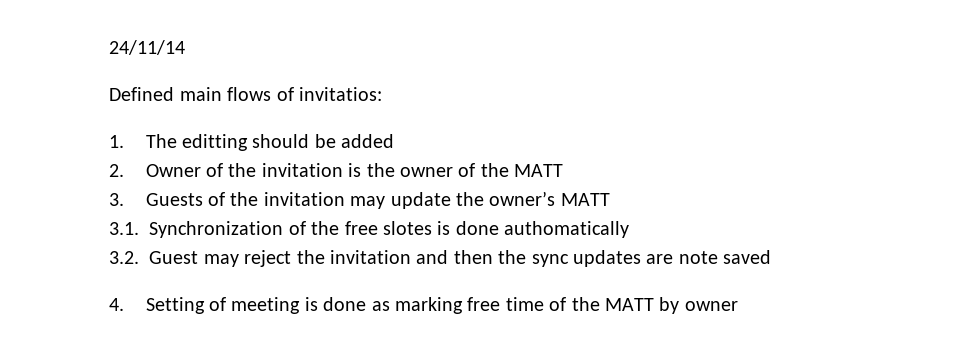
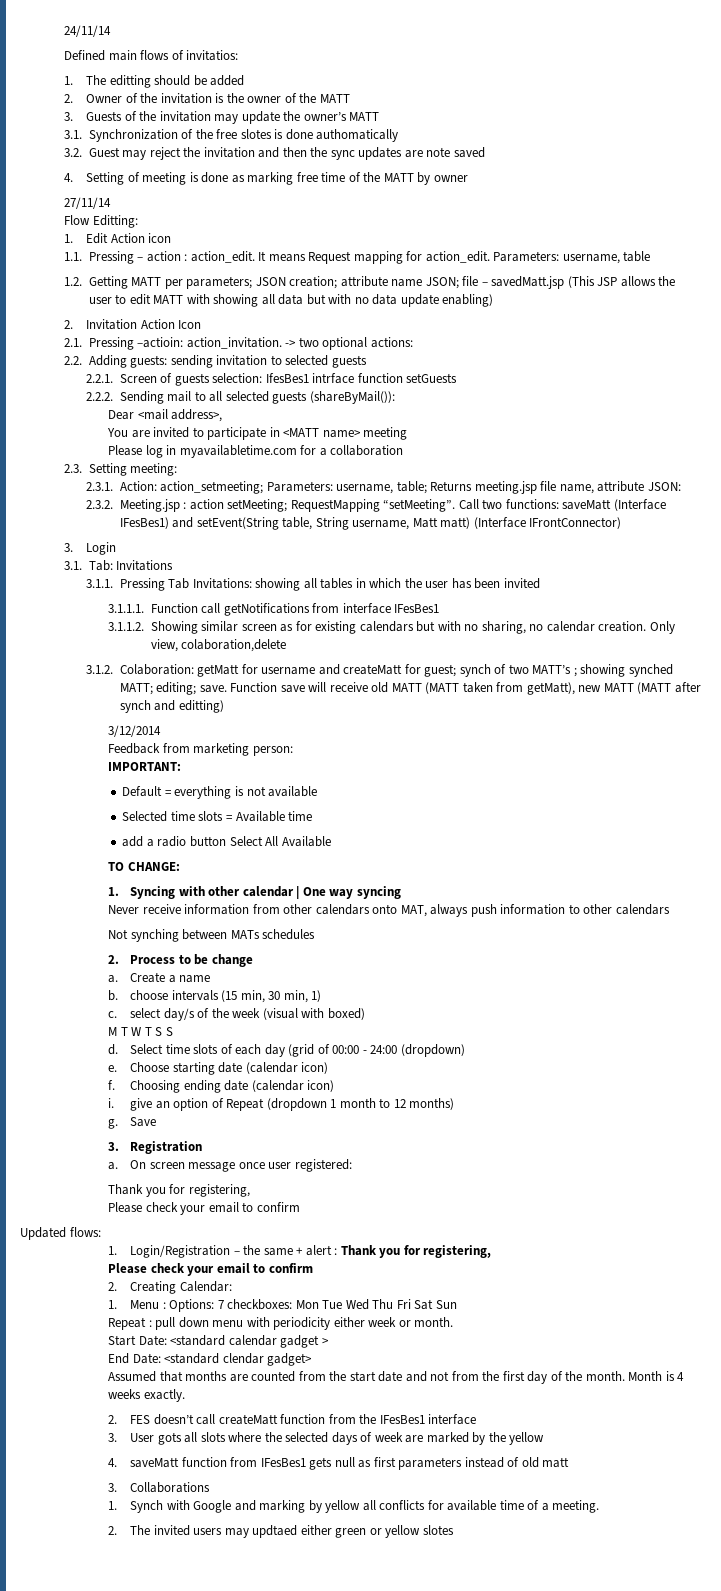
+ 27/11/14
+ Flow Editting:
+ 1. Edit Action icon
+ 1.1. Pressing – action : action_edit. It means Request mapping for action_edit. Parameters: username, table
+ 1.2. Getting MATT per parameters; JSON creation; attribute name JSON; file – savedMatt.jsp (This JSP allows the user to edit MATT with showing all data but with no data update enabling)
+ 2. Invitation Action Icon
+ 2.1. Pressing –actioin: action_invitation. -> two optional actions:
+ 2.2. Adding guests: sending invitation to selected guests
+ 2.2.1. Screen of guests selection: IfesBes1 intrface function setGuests
+ 2.2.2. Sending mail to all selected guests (shareByMail()):
+ Dear <mail address>,
+ You are invited to participate in <MATT name> meeting
+ Please log in myavailabletime.com for a collaboration
+ 2.3. Setting meeting:
+ 2.3.1. Action: action_setmeeting; Parameters: username, table; Returns meeting.jsp file name, attribute JSON:
+ 2.3.2. Meeting.jsp : action setMeeting; RequestMapping “setMeeting”. Call two functions: saveMatt (Interface IFesBes1) and setEvent(String table, String username, Matt matt) (Interface IFrontConnector)
+ 3. Login
+ 3.1. Tab: Invitations
+ 3.1.1. Pressing Tab Invitations: showing all tables in which the user has been invited
+ 3.1.1.1. Function call getNotifications from interface IFesBes1
+ 3.1.1.2. Showing similar screen as for existing calendars but with no sharing, no calendar creation. Only view, colaboration,delete
+ 3.1.2. Colaboration: getMatt for username and createMatt for guest; synch of two MATT’s ; showing synched MATT; editing; save. Function save will receive old MATT (MATT taken from getMatt), new MATT (MATT after synch and editting)
+ 3/12/2014
+ Feedback from marketing person:
+ IMPORTANT:
+ Default = everything is not available
+ Selected time slots = Available time
+ add a radio button Select All Available
+ TO CHANGE:
+ 1. Syncing with other calendar | One way syncing
+ Never receive information from other calendars onto MAT, always push information to other calendars
+ Not synching between MATs schedules
+ 2. Process to be change
+ a. Create a name
+ b. choose intervals (15 min, 30 min, 1)
+ c. select day/s of the week (visual with boxed)
+ M T W T S S
+ d. Select time slots of each day (grid of 00:00 - 24:00 (dropdown)
+ e. Choose starting date (calendar icon)
+ f. Choosing ending date (calendar icon)
+ i. give an option of Repeat (dropdown 1 month to 12 months)
+ g. Save
+ 3. Registration
+ a. On screen message once user registered:
+ Thank you for registering,
+ Please check your email to confirm
+ Updated flows:
+ 1. Login/Registration – the same + alert : Thank you for registering,
+ Please check your email to confirm
+ 2. Creating Calendar:
+ 1. Menu : Options: 7 checkboxes: Mon Tue Wed Thu Fri Sat Sun
+ Repeat : pull down menu with periodicity either week or month.
+ Start Date: <standard calendar gadget >
+ End Date: <standard clendar gadget>
+ Assumed that months are counted from the start date and not from the first day of the month. Month is 4 weeks exactly.
+ 2. FES doesn’t call createMatt function from the IFesBes1 interface
+ 3. User gots all slots where the selected days of week are marked by the yellow
+ 4. saveMatt function from IFesBes1 gets null as first parameters instead of old matt
+ 3. Collaborations
+ 1. Synch with Google and marking by yellow all conflicts for available time of a meeting.
+ 2. The invited users may updtaed either green or yellow slotes

